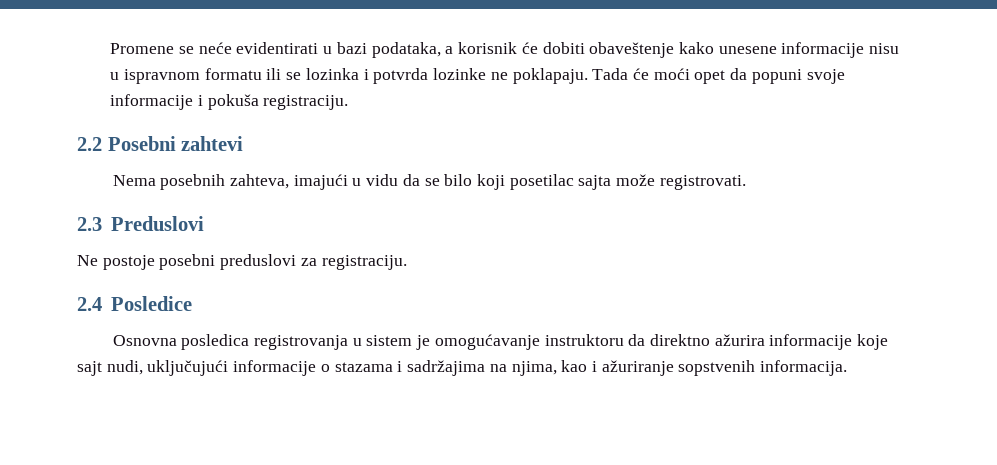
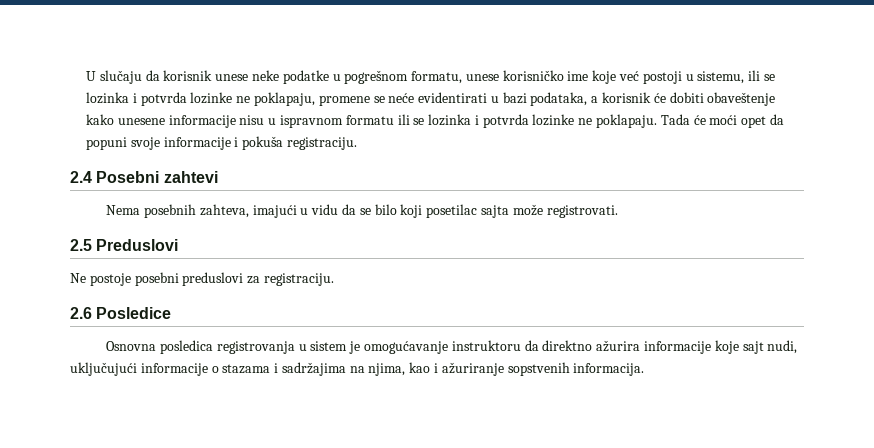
- Promene se neće evidentirati u bazi podataka, a korisnik će dobiti obaveštenje kako unesene informacije nisu u ispravnom formatu ili se lozinka i potvrda lozinke ne poklapaju.
+ U slučaju da korisnik unese neke podatke u pogrešnom formatu, unese korisničko ime koje već postoji u sistemu, ili se lozinka i potvrda lozinke ne poklapaju, promene se neće evidentirati u bazi podataka, a korisnik će dobiti obaveštenje kako unesene informacije nisu u ispravnom formatu ili se lozinka i potvrda lozinke ne poklapaju.
- 2.2 Posebni zahtevi
+ 2.4 Posebni zahtevi
- 2.3 Preduslovi
+ 2.5 Preduslovi
- 2.4 Posledice
+ 2.6 Posledice

